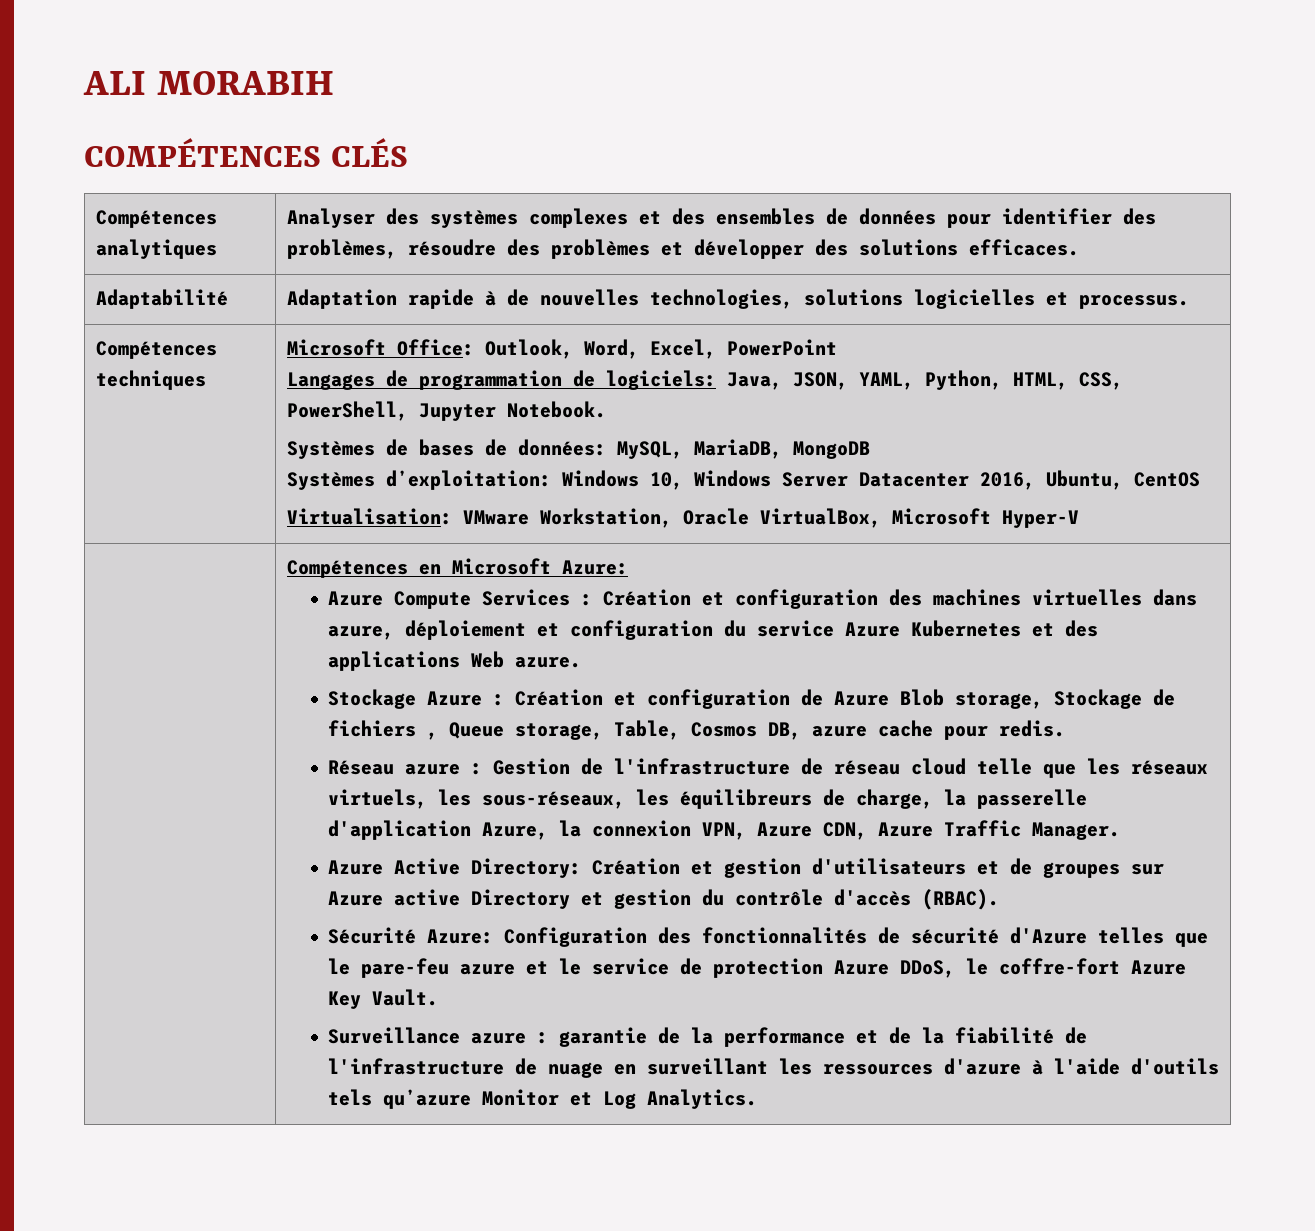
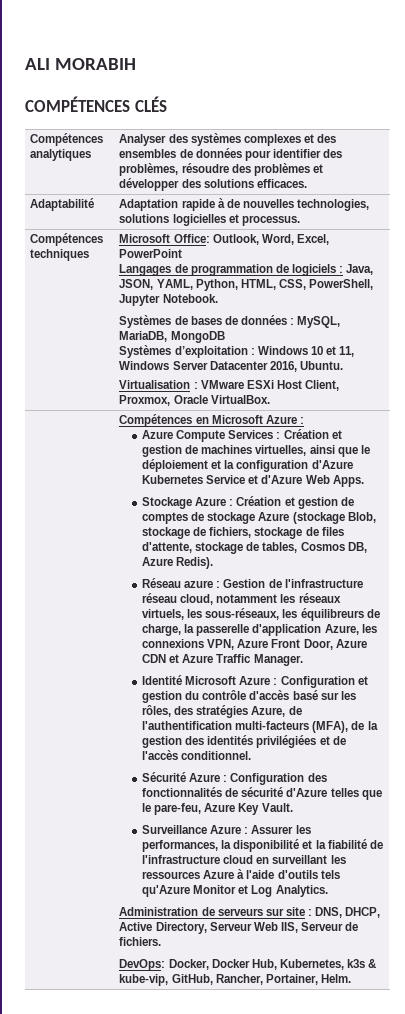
- Langages de programmation de logiciels: Java, JSON, YAML, Python, HTML, CSS, PowerShell, Jupyter Notebook.
+ Langages de programmation de logiciels : Java, JSON, YAML, Python, HTML, CSS, PowerShell, Jupyter Notebook.
- Systèmes de bases de données: MySQL, MariaDB, MongoDB
+ Systèmes de bases de données : MySQL, MariaDB, MongoDB
- Systèmes d’exploitation: Windows 10, Windows Server Datacenter 2016, Ubuntu, CentOS
- Virtualisation: VMware Workstation, Oracle VirtualBox, Microsoft Hyper-V
+ Systèmes d’exploitation : Windows 10 et 11, Windows Server Datacenter 2016, Ubuntu.
+ Virtualisation : VMware ESXi Host Client, Proxmox, Oracle VirtualBox.
- Compétences en Microsoft Azure:
+ Compétences en Microsoft Azure :
- Azure Compute Services : Création et configuration des machines virtuelles dans azure, déploiement et configuration du service Azure Kubernetes et des applications Web azure.
+ Azure Compute Services : Création et gestion de machines virtuelles, ainsi que le déploiement et la configuration d'Azure Kubernetes Service et d'Azure Web Apps.
- Stockage Azure : Création et configuration de Azure Blob storage, Stockage de fichiers , Queue storage, Table, Cosmos DB, azure cache pour redis.
+ Stockage Azure : Création et gestion de comptes de stockage Azure (stockage Blob, stockage de fichiers, stockage de files d'attente, stockage de tables, Cosmos DB, Azure Redis).
- Réseau azure : Gestion de l'infrastructure de réseau cloud telle que les réseaux virtuels, les sous-réseaux, les équilibreurs de charge, la passerelle d'application Azure, la connexion VPN, Azure CDN, Azure Traffic Manager.
- Azure Active Directory: Création et gestion d'utilisateurs et de groupes sur Azure active Directory et gestion du contrôle d'accès (RBAC).
+ Réseau azure : Gestion de l'infrastructure réseau cloud, notamment les réseaux virtuels, les sous-réseaux, les équilibreurs de charge, la passerelle d'application Azure, les connexions VPN, Azure Front Door, Azure CDN et Azure Traffic Manager.
+ Identité Microsoft Azure : Configuration et gestion du contrôle d'accès basé sur les rôles, des stratégies Azure, de l'authentification multi-facteurs (MFA), de la gestion des identités privilégiées et de l'accès conditionnel.
- Sécurité Azure: Configuration des fonctionnalités de sécurité d'Azure telles que le pare-feu azure et le service de protection Azure DDoS, le coffre-fort Azure Key Vault.
- Surveillance azure : garantie de la performance et de la fiabilité de l'infrastructure de nuage en surveillant les ressources d'azure à l'aide d'outils tels qu’azure Monitor et Log Analytics.
+ Sécurité Azure : Configuration des fonctionnalités de sécurité d'Azure telles que le pare-feu, Azure Key Vault.
+ Surveillance Azure : Assurer les performances, la disponibilité et la fiabilité de l'infrastructure cloud en surveillant les ressources Azure à l'aide d'outils tels qu'Azure Monitor et Log Analytics.
+ Administration de serveurs sur site : DNS, DHCP, Active Directory, Serveur Web IIS, Serveur de fichiers.
+ DevOps: Docker, Docker Hub, Kubernetes, k3s & kube-vip, GitHub, Rancher, Portainer, Helm.

